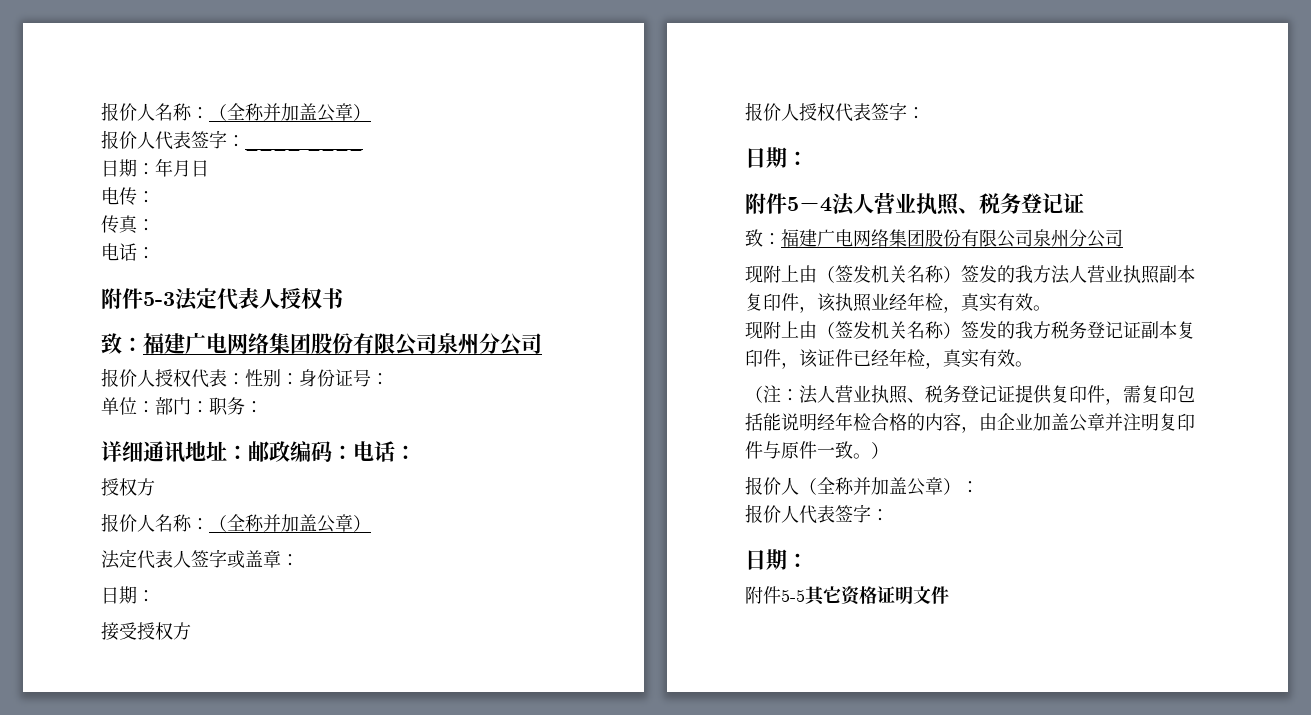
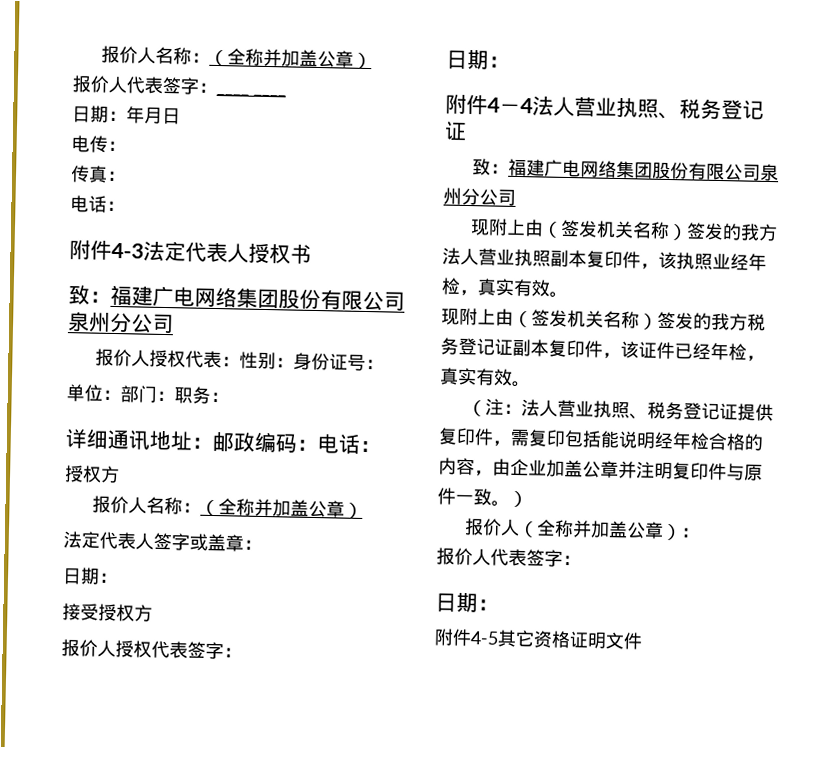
- 附件5-3法定代表人授权书
+ 附件4-3法定代表人授权书
- 附件5－4法人营业执照、税务登记证
+ 附件4－4法人营业执照、税务登记证
- 附件5-5其它资格证明文件
+ 附件4-5其它资格证明文件

